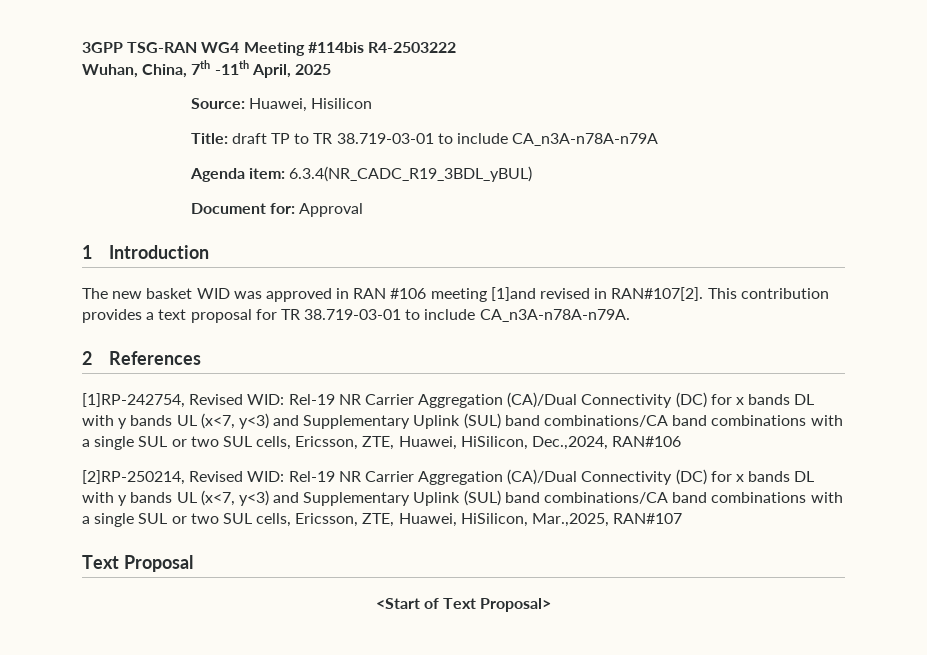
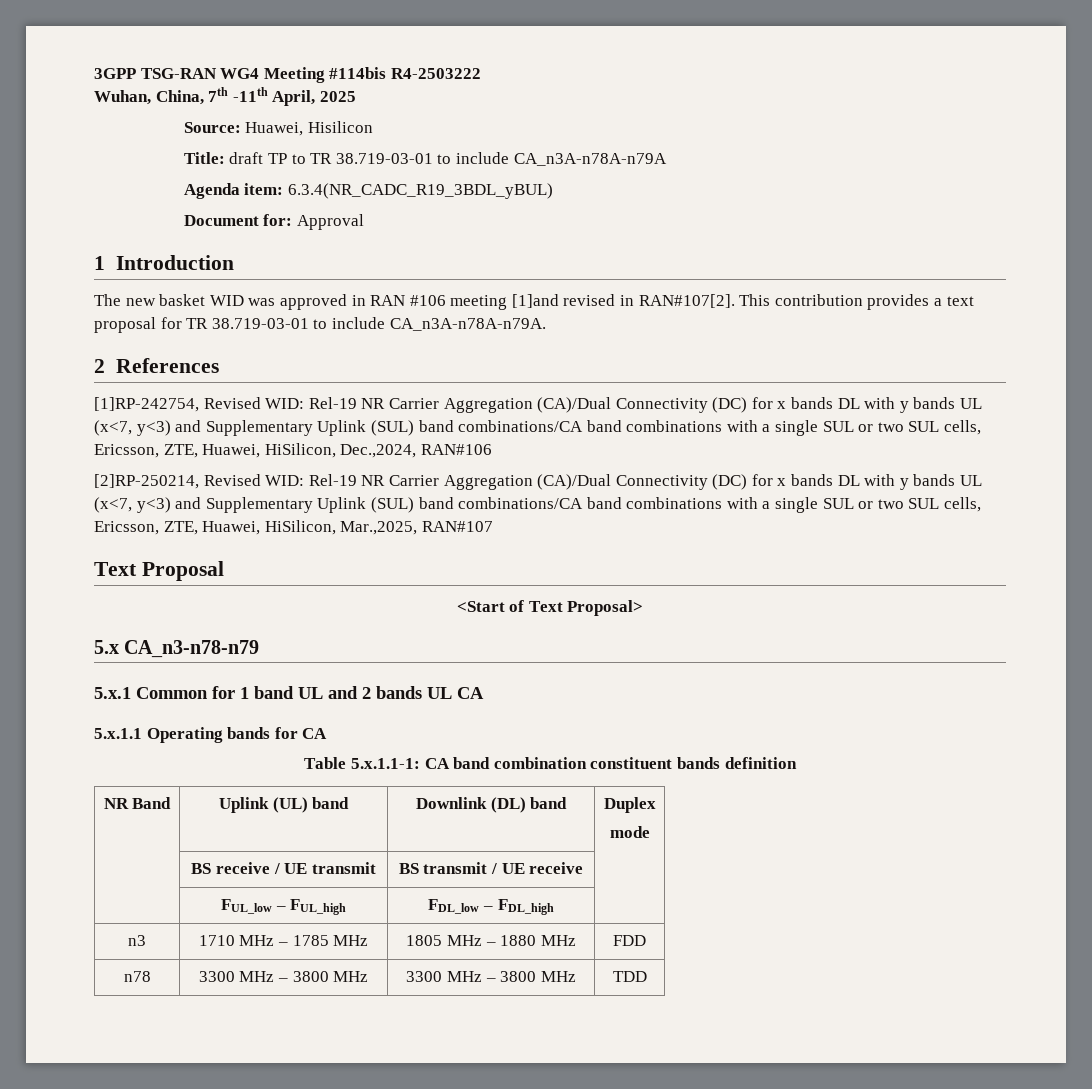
+ 5.x CA_n3-n78-n79
+ 5.x.1 Common for 1 band UL and 2 bands UL CA
+ 5.x.1.1 Operating bands for CA
+ Table 5.x.1.1-1: CA band combination constituent bands definition
+ NR Band | Uplink (UL) band | Downlink (DL) band | Duplex
+ mode
+ | BS receive / UE transmit | BS transmit / UE receive |
+ | FUL_low – FUL_high | FDL_low – FDL_high |
+ n3 | 1710 MHz – 1785 MHz | 1805 MHz – 1880 MHz | FDD
+ n78 | 3300 MHz – 3800 MHz | 3300 MHz – 3800 MHz | TDD

